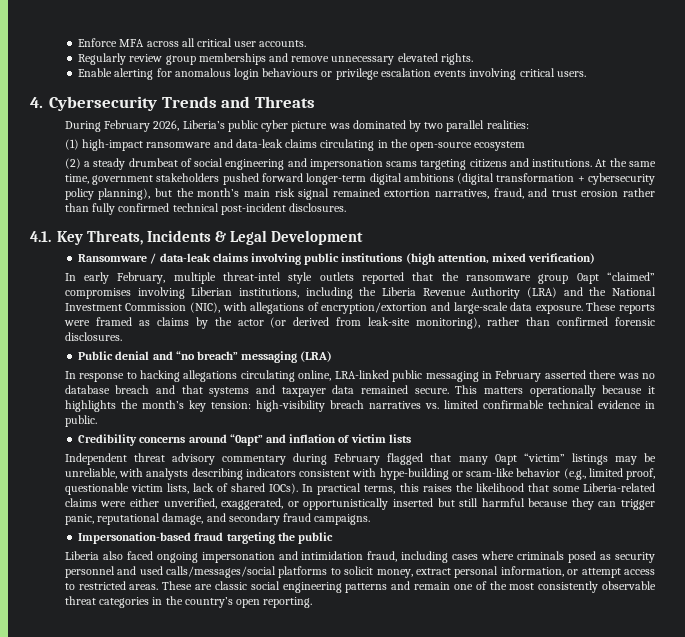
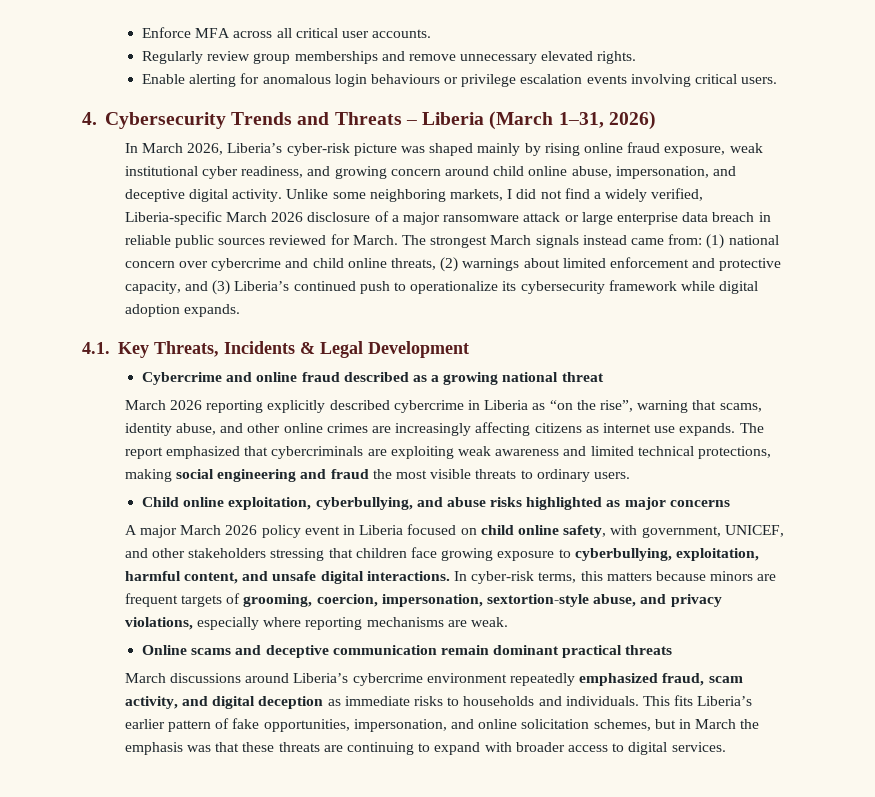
- 4. Cybersecurity Trends and Threats
- During February 2026, Liberia’s public cyber picture was dominated by two parallel realities:
- (1) high-impact ransomware and data-leak claims circulating in the open-source ecosystem
- (2) a steady drumbeat of social engineering and impersonation scams targeting citizens and institutions. At the same time, government stakeholders pushed forward longer-term digital ambitions (digital transformation + cybersecurity policy planning), but the month’s main risk signal remained extortion narratives, fraud, and trust erosion rather than fully confirmed technical post-incident disclosures.
+ 4. Cybersecurity Trends and Threats – Liberia (March 1–31, 2026)
+ In March 2026, Liberia’s cyber-risk picture was shaped mainly by rising online fraud exposure, weak institutional cyber readiness, and growing concern around child online abuse, impersonation, and deceptive digital activity. Unlike some neighboring markets, I did not find a widely verified, Liberia-specific March 2026 disclosure of a major ransomware attack or large enterprise data breach in reliable public sources reviewed for March. The strongest March signals instead came from: (1) national concern over cybercrime and child online threats, (2) warnings about limited enforcement and protective capacity, and (3) Liberia’s continued push to operationalize its cybersecurity framework while digital adoption expands.
- Ransomware / data-leak claims involving public institutions (high attention, mixed verification)
- In early February, multiple threat-intel style outlets reported that the ransomware group 0apt “claimed” compromises involving Liberian institutions, including the Liberia Revenue Authority (LRA) and the National Investment Commission (NIC), with allegations of encryption/extortion and large-scale data exposure. These reports were framed as claims by the actor (or derived from leak-site monitoring), rather than confirmed forensic disclosures.
- Public denial and “no breach” messaging (LRA)
- In response to hacking allegations circulating online, LRA-linked public messaging in February asserted there was no database breach and that systems and taxpayer data remained secure. This matters operationally because it highlights the month’s key tension: high-visibility breach narratives vs. limited confirmable technical evidence in public.
- Credibility concerns around “0apt” and inflation of victim lists
- Independent threat advisory commentary during February flagged that many 0apt “victim” listings may be unreliable, with analysts describing indicators consistent with hype-building or scam-like behavior (e.g., limited proof, questionable victim lists, lack of shared IOCs). In practical terms, this raises the likelihood that some Liberia-related claims were either unverified, exaggerated, or opportunistically inserted but still harmful because they can trigger panic, reputational damage, and secondary fraud campaigns.
- Impersonation-based fraud targeting the public
- Liberia also faced ongoing impersonation and intimidation fraud, including cases where criminals posed as security personnel and used calls/messages/social platforms to solicit money, extract personal information, or attempt access to restricted areas. These are classic social engineering patterns and remain one of the most consistently observable threat categories in the country’s open reporting.
+ Cybercrime and online fraud described as a growing national threat
+ March 2026 reporting explicitly described cybercrime in Liberia as “on the rise”, warning that scams, identity abuse, and other online crimes are increasingly affecting citizens as internet use expands. The report emphasized that cybercriminals are exploiting weak awareness and limited technical protections, making social engineering and fraud the most visible threats to ordinary users.
+ Child online exploitation, cyberbullying, and abuse risks highlighted as major concerns
+ A major March 2026 policy event in Liberia focused on child online safety, with government, UNICEF, and other stakeholders stressing that children face growing exposure to cyberbullying, exploitation, harmful content, and unsafe digital interactions. In cyber-risk terms, this matters because minors are frequent targets of grooming, coercion, impersonation, sextortion-style abuse, and privacy violations, especially where reporting mechanisms are weak.
+ Online scams and deceptive communication remain dominant practical threats
+ March discussions around Liberia’s cybercrime environment repeatedly emphasized fraud, scam activity, and digital deception as immediate risks to households and individuals. This fits Liberia’s earlier pattern of fake opportunities, impersonation, and online solicitation schemes, but in March the emphasis was that these threats are continuing to expand with broader access to digital services.

